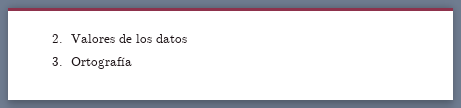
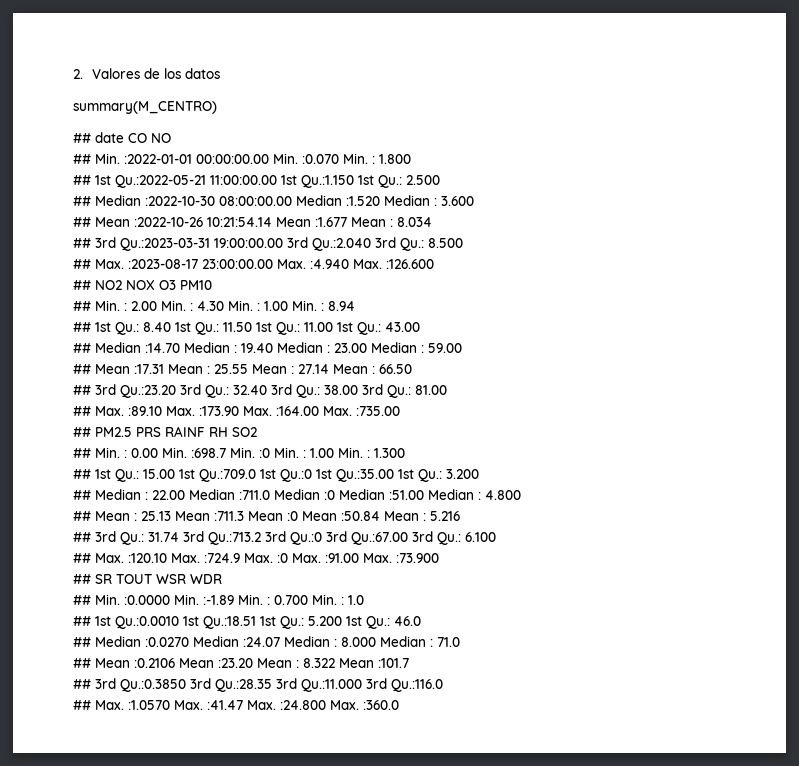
- 3. Ortografía
+ summary(M_CENTRO)
+ ## date CO NO
+ ## Min. :2022-01-01 00:00:00.00 Min. :0.070 Min. : 1.800
+ ## 1st Qu.:2022-05-21 11:00:00.00 1st Qu.:1.150 1st Qu.: 2.500
+ ## Median :2022-10-30 08:00:00.00 Median :1.520 Median : 3.600
+ ## Mean :2022-10-26 10:21:54.14 Mean :1.677 Mean : 8.034
+ ## 3rd Qu.:2023-03-31 19:00:00.00 3rd Qu.:2.040 3rd Qu.: 8.500
+ ## Max. :2023-08-17 23:00:00.00 Max. :4.940 Max. :126.600
+ ## NO2 NOX O3 PM10
+ ## Min. : 2.00 Min. : 4.30 Min. : 1.00 Min. : 8.94
+ ## 1st Qu.: 8.40 1st Qu.: 11.50 1st Qu.: 11.00 1st Qu.: 43.00
+ ## Median :14.70 Median : 19.40 Median : 23.00 Median : 59.00
+ ## Mean :17.31 Mean : 25.55 Mean : 27.14 Mean : 66.50
+ ## 3rd Qu.:23.20 3rd Qu.: 32.40 3rd Qu.: 38.00 3rd Qu.: 81.00
+ ## Max. :89.10 Max. :173.90 Max. :164.00 Max. :735.00
+ ## PM2.5 PRS RAINF RH SO2
+ ## Min. : 0.00 Min. :698.7 Min. :0 Min. : 1.00 Min. : 1.300
+ ## 1st Qu.: 15.00 1st Qu.:709.0 1st Qu.:0 1st Qu.:35.00 1st Qu.: 3.200
+ ## Median : 22.00 Median :711.0 Median :0 Median :51.00 Median : 4.800
+ ## Mean : 25.13 Mean :711.3 Mean :0 Mean :50.84 Mean : 5.216
+ ## 3rd Qu.: 31.74 3rd Qu.:713.2 3rd Qu.:0 3rd Qu.:67.00 3rd Qu.: 6.100
+ ## Max. :120.10 Max. :724.9 Max. :0 Max. :91.00 Max. :73.900
+ ## SR TOUT WSR WDR
+ ## Min. :0.0000 Min. :-1.89 Min. : 0.700 Min. : 1.0
+ ## 1st Qu.:0.0010 1st Qu.:18.51 1st Qu.: 5.200 1st Qu.: 46.0
+ ## Median :0.0270 Median :24.07 Median : 8.000 Median : 71.0
+ ## Mean :0.2106 Mean :23.20 Mean : 8.322 Mean :101.7
+ ## 3rd Qu.:0.3850 3rd Qu.:28.35 3rd Qu.:11.000 3rd Qu.:116.0
+ ## Max. :1.0570 Max. :41.47 Max. :24.800 Max. :360.0

